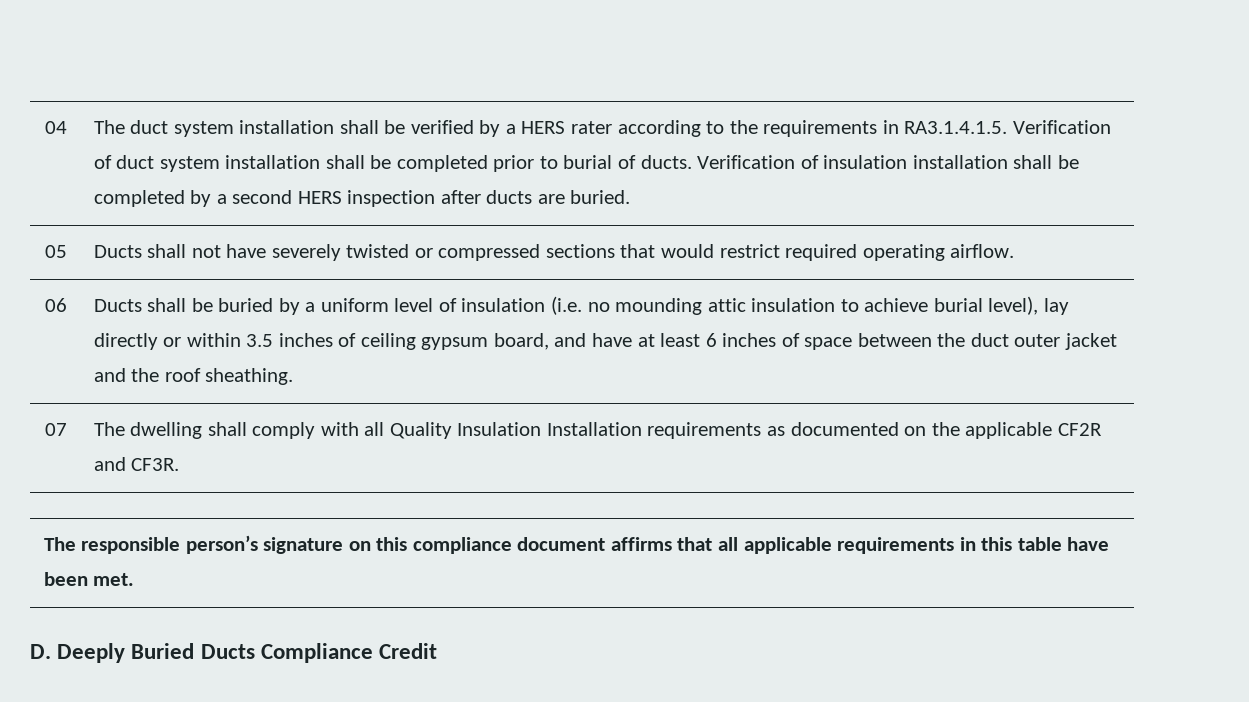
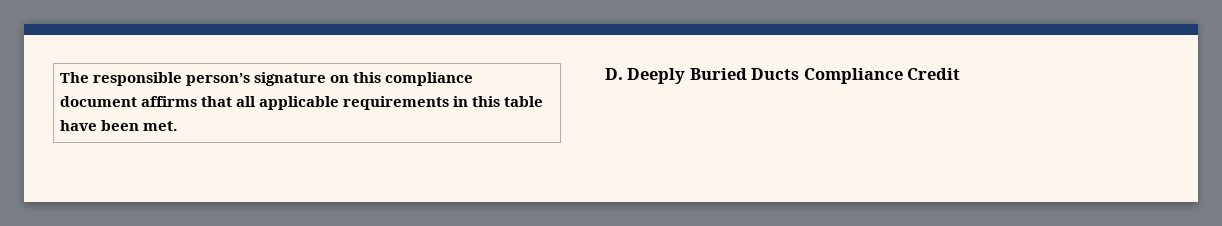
- 04 | The duct system installation shall be verified by a HERS rater according to the requirements in RA3.1.4.1.5. Verification of duct system installation shall be completed prior to burial of ducts. Verification of insulation installation shall be completed by a second HERS inspection after ducts are buried.
- 05 | Ducts shall not have severely twisted or compressed sections that would restrict required operating airflow.
- 06 | Ducts shall be buried by a uniform level of insulation (i.e. no mounding attic insulation to achieve burial level), lay directly or within 3.5 inches of ceiling gypsum board, and have at least 6 inches of space between the duct outer jacket and the roof sheathing.
- 07 | The dwelling shall comply with all Quality Insulation Installation requirements as documented on the applicable CF2R and CF3R.

